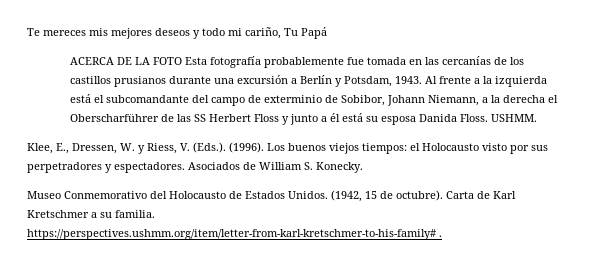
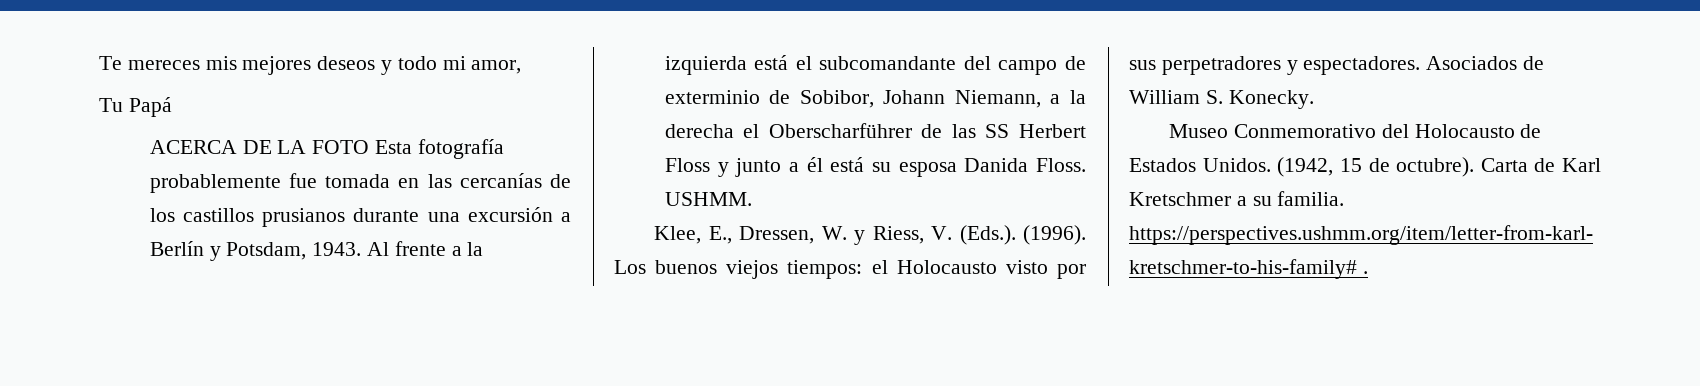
- Te mereces mis mejores deseos y todo mi cariño, Tu Papá
+ Te mereces mis mejores deseos y todo mi amor,
+ Tu Papá

